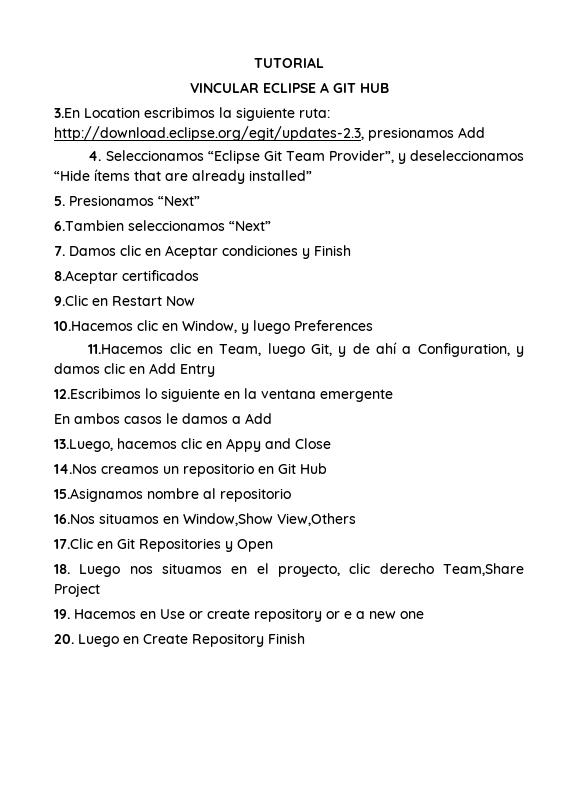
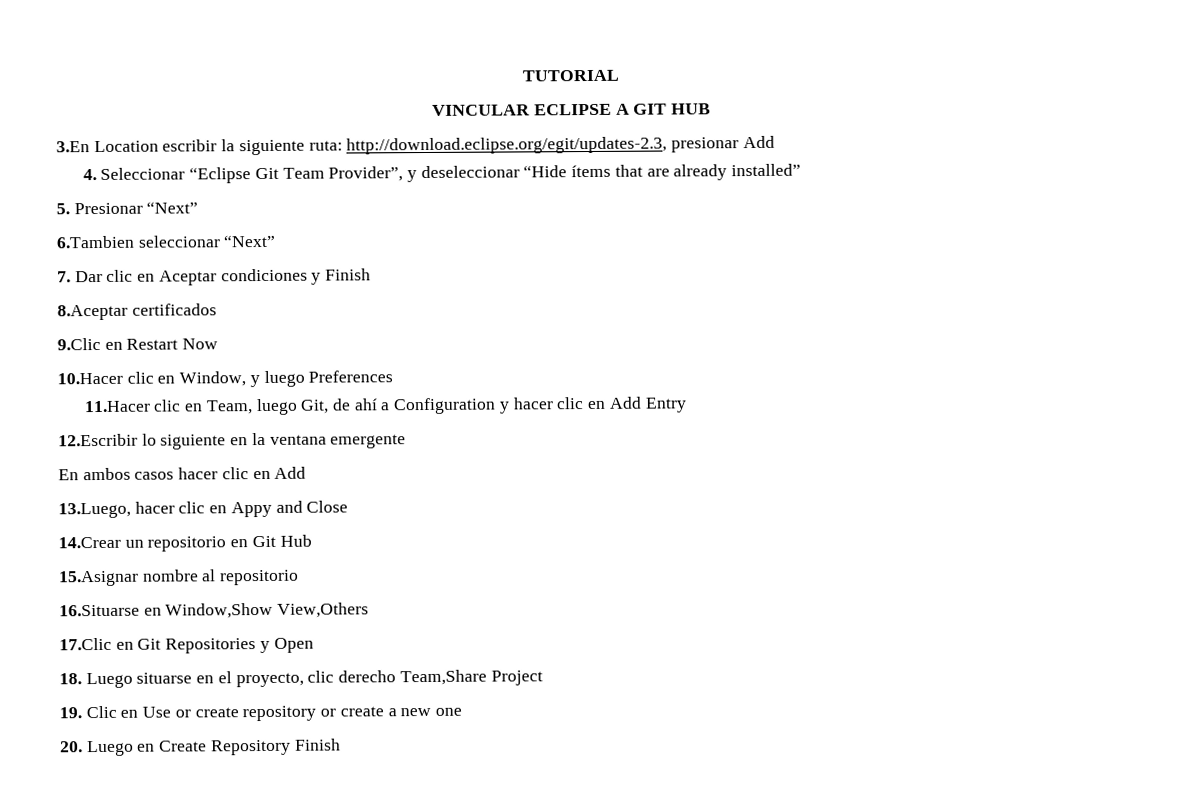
- 3.En Location escribimos la siguiente ruta: http://download.eclipse.org/egit/updates-2.3, presionamos Add
+ 3.En Location escribir la siguiente ruta: http://download.eclipse.org/egit/updates-2.3, presionar Add
- 4. Seleccionamos “Eclipse Git Team Provider”, y deseleccionamos “Hide ítems that are already installed”
+ 4. Seleccionar “Eclipse Git Team Provider”, y deseleccionar “Hide ítems that are already installed”
- 5. Presionamos “Next”
+ 5. Presionar “Next”
- 6.Tambien seleccionamos “Next”
+ 6.Tambien seleccionar “Next”
- 7. Damos clic en Aceptar condiciones y Finish
+ 7. Dar clic en Aceptar condiciones y Finish
- 10.Hacemos clic en Window, y luego Preferences
+ 10.Hacer clic en Window, y luego Preferences
- 11.Hacemos clic en Team, luego Git, y de ahí a Configuration, y damos clic en Add Entry
+ 11.Hacer clic en Team, luego Git, de ahí a Configuration y hacer clic en Add Entry
- 12.Escribimos lo siguiente en la ventana emergente
+ 12.Escribir lo siguiente en la ventana emergente
- En ambos casos le damos a Add
+ En ambos casos hacer clic en Add
- 13.Luego, hacemos clic en Appy and Close
+ 13.Luego, hacer clic en Appy and Close
- 14.Nos creamos un repositorio en Git Hub
+ 14.Crear un repositorio en Git Hub
- 15.Asignamos nombre al repositorio
+ 15.Asignar nombre al repositorio
- 16.Nos situamos en Window,Show View,Others
+ 16.Situarse en Window,Show View,Others
- 18. Luego nos situamos en el proyecto, clic derecho Team,Share Project
+ 18. Luego situarse en el proyecto, clic derecho Team,Share Project
- 19. Hacemos en Use or create repository or e a new one
+ 19. Clic en Use or create repository or create a new one

